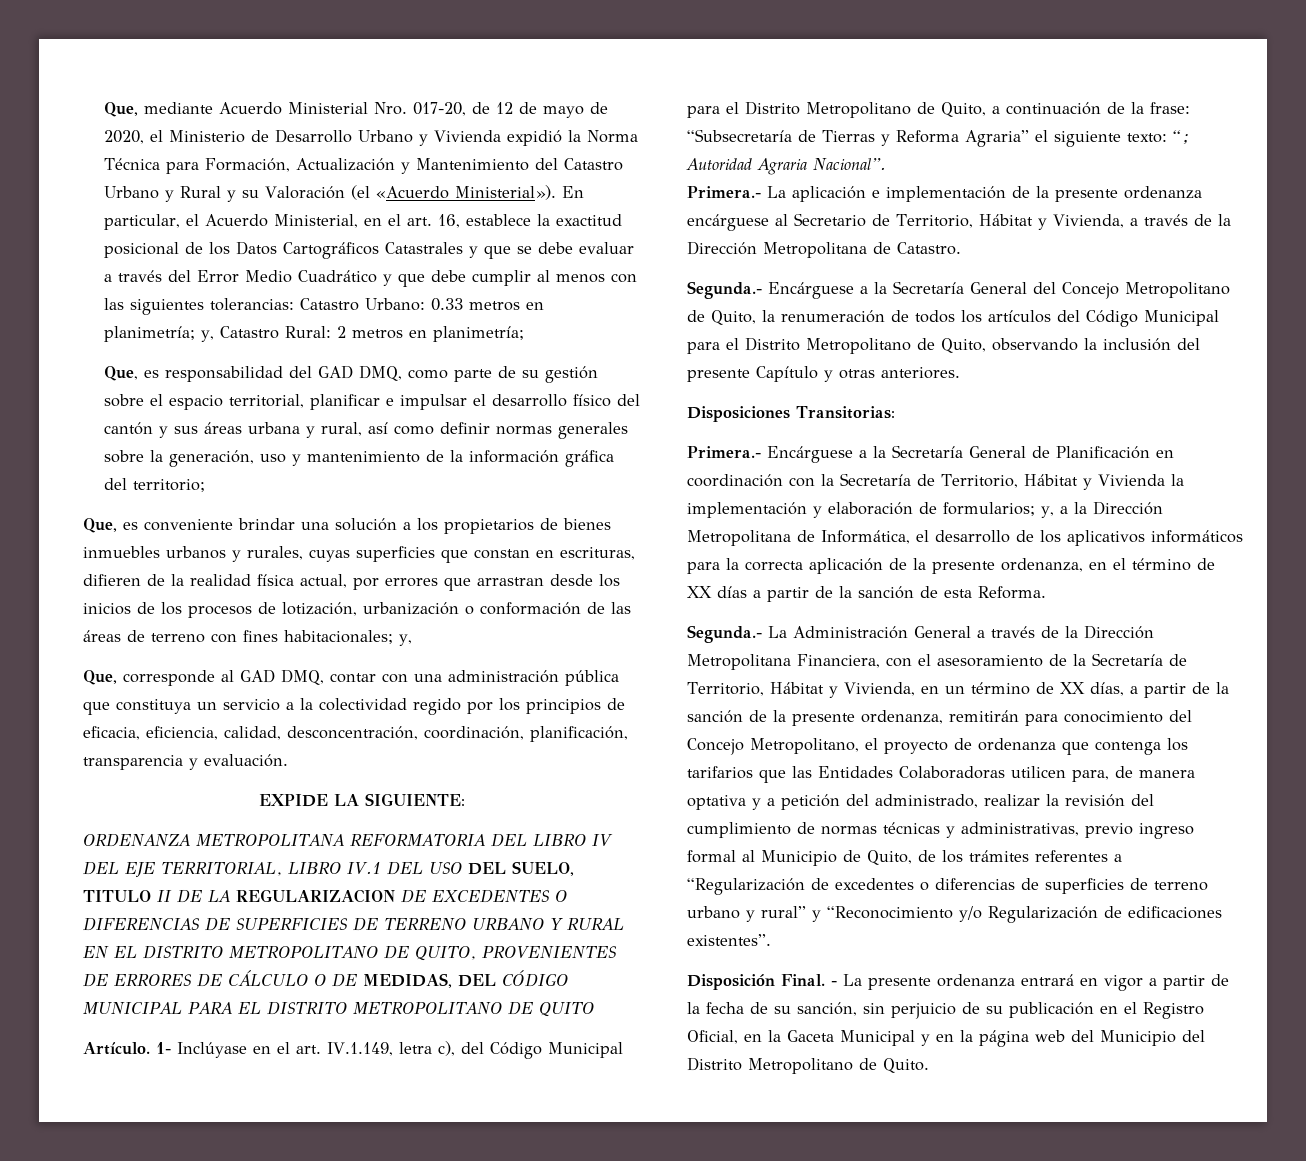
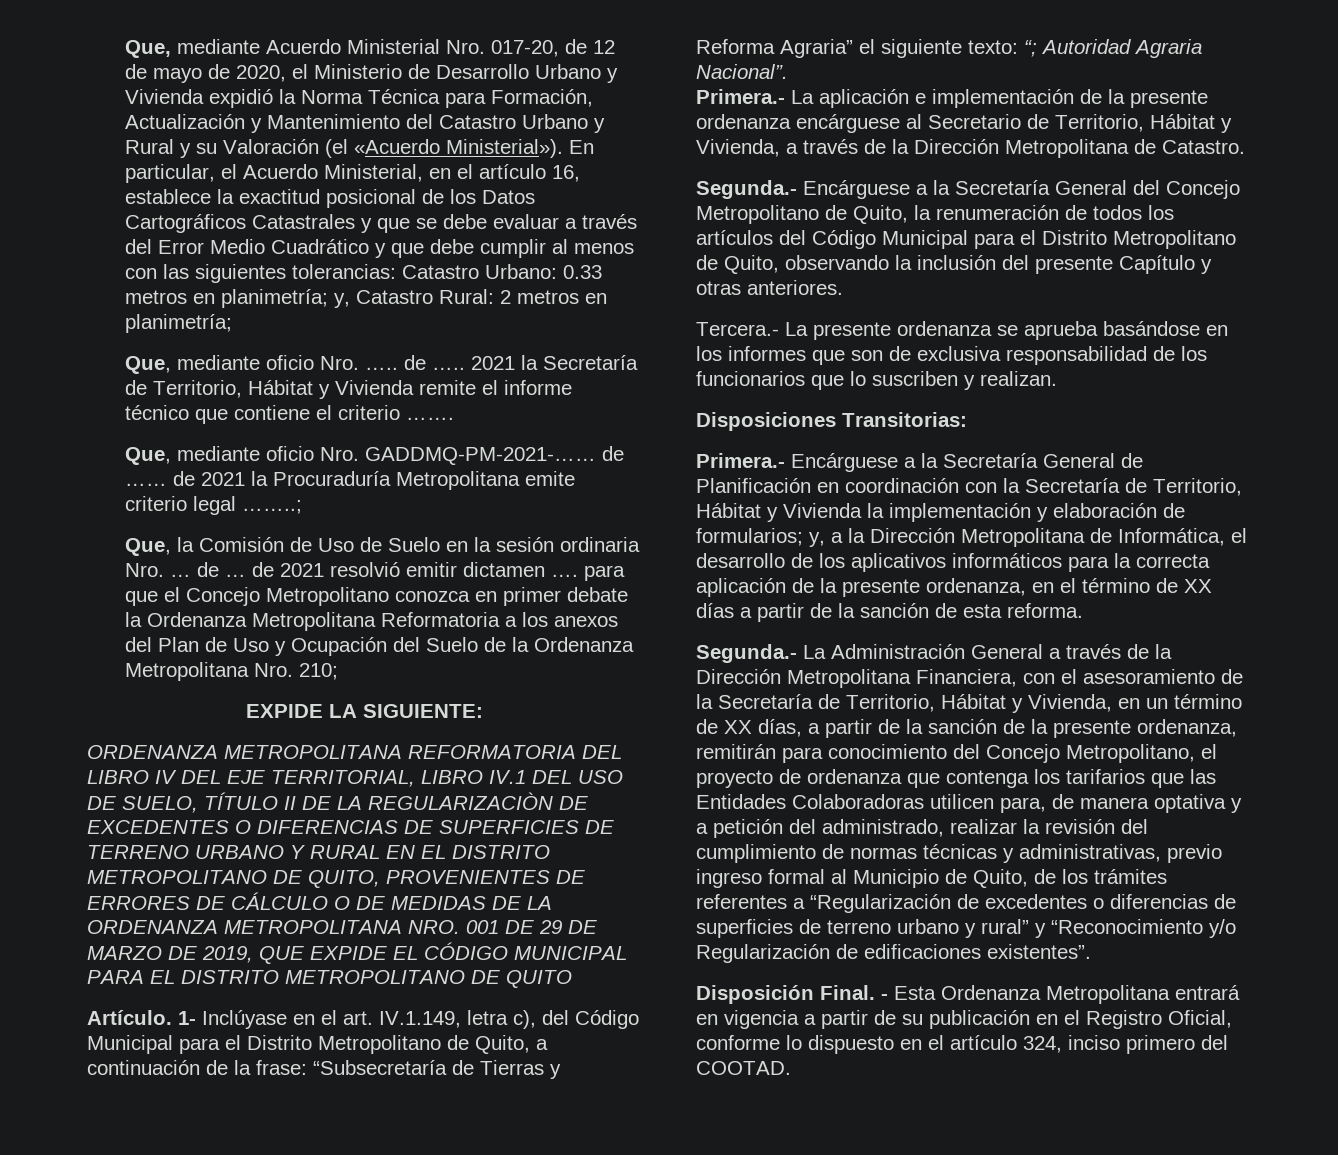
- En particular, el Acuerdo Ministerial, en el art. 16, establece la exactitud posicional de los Datos Cartográficos Catastrales y que se debe evaluar a través del Error Medio Cuadrático y que debe cumplir al menos con las siguientes tolerancias: Catastro Urbano: 0.33 metros en planimetría; y, Catastro Rural: 2 metros en planimetría;
+ En particular, el Acuerdo Ministerial, en el artículo 16, establece la exactitud posicional de los Datos Cartográficos Catastrales y que se debe evaluar a través del Error Medio Cuadrático y que debe cumplir al menos con las siguientes tolerancias: Catastro Urbano: 0.33 metros en planimetría; y, Catastro Rural: 2 metros en planimetría;
- Que, es responsabilidad del GAD DMQ, como parte de su gestión sobre el espacio territorial, planificar e impulsar el desarrollo físico del cantón y sus áreas urbana y rural, así como definir normas generales sobre la generación, uso y mantenimiento de la información gráfica del territorio;
- Que, es conveniente brindar una solución a los propietarios de bienes inmuebles urbanos y rurales, cuyas superficies que constan en escrituras, difieren de la realidad física actual, por errores que arrastran desde los inicios de los procesos de lotización, urbanización o conformación de las áreas de terreno con fines habitacionales; y,
- Que, corresponde al GAD DMQ, contar con una administración pública que constituya un servicio a la colectividad regido por los principios de eficacia, eficiencia, calidad, desconcentración, coordinación, planificación, transparencia y evaluación.
+ Que, mediante oficio Nro. ….. de ….. 2021 la Secretaría de Territorio, Hábitat y Vivienda remite el informe técnico que contiene el criterio …….
+ Que, mediante oficio Nro. GADDMQ-PM-2021-…… de …… de 2021 la Procuraduría Metropolitana emite criterio legal ……..;
+ Que, la Comisión de Uso de Suelo en la sesión ordinaria Nro. … de … de 2021 resolvió emitir dictamen …. para que el Concejo Metropolitano conozca en primer debate la Ordenanza Metropolitana Reformatoria a los anexos del Plan de Uso y Ocupación del Suelo de la Ordenanza Metropolitana Nro. 210;
- ORDENANZA METROPOLITANA REFORMATORIA DEL LIBRO IV DEL EJE TERRITORIAL, LIBRO IV.1 DEL USO DEL SUELO, TITULO II DE LA REGULARIZACION DE EXCEDENTES O DIFERENCIAS DE SUPERFICIES DE TERRENO URBANO Y RURAL EN EL DISTRITO METROPOLITANO DE QUITO, PROVENIENTES DE ERRORES DE CÁLCULO O DE MEDIDAS, DEL CÓDIGO MUNICIPAL PARA EL DISTRITO METROPOLITANO DE QUITO
+ ORDENANZA METROPOLITANA REFORMATORIA DEL LIBRO IV DEL EJE TERRITORIAL, LIBRO IV.1 DEL USO DE SUELO, TÍTULO II DE LA REGULARIZACIÒN DE EXCEDENTES O DIFERENCIAS DE SUPERFICIES DE TERRENO URBANO Y RURAL EN EL DISTRITO METROPOLITANO DE QUITO, PROVENIENTES DE ERRORES DE CÁLCULO O DE MEDIDAS DE LA ORDENANZA METROPOLITANA NRO. 001 DE 29 DE MARZO DE 2019, QUE EXPIDE EL CÓDIGO MUNICIPAL PARA EL DISTRITO METROPOLITANO DE QUITO
+ Tercera.- La presente ordenanza se aprueba basándose en los informes que son de exclusiva responsabilidad de los funcionarios que lo suscriben y realizan.
- Primera.- Encárguese a la Secretaría General de Planificación en coordinación con la Secretaría de Territorio, Hábitat y Vivienda la implementación y elaboración de formularios; y, a la Dirección Metropolitana de Informática, el desarrollo de los aplicativos informáticos para la correcta aplicación de la presente ordenanza, en el término de XX días a partir de la sanción de esta Reforma.
+ Primera.- Encárguese a la Secretaría General de Planificación en coordinación con la Secretaría de Territorio, Hábitat y Vivienda la implementación y elaboración de formularios; y, a la Dirección Metropolitana de Informática, el desarrollo de los aplicativos informáticos para la correcta aplicación de la presente ordenanza, en el término de XX días a partir de la sanción de esta reforma.
- - La presente ordenanza entrará en vigor a partir de la fecha de su sanción, sin perjuicio de su publicación en el Registro Oficial, en la Gaceta Municipal y en la página web del Municipio del Distrito Metropolitano de Quito.
+ - Esta Ordenanza Metropolitana entrará en vigencia a partir de su publicación en el Registro Oficial, conforme lo dispuesto en el artículo 324, inciso primero del COOTAD.

